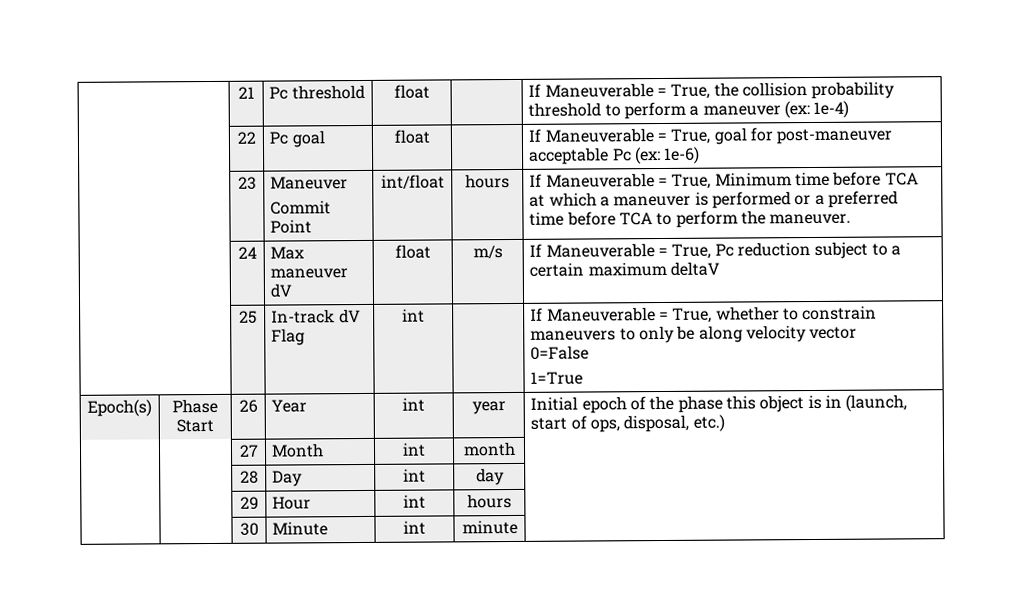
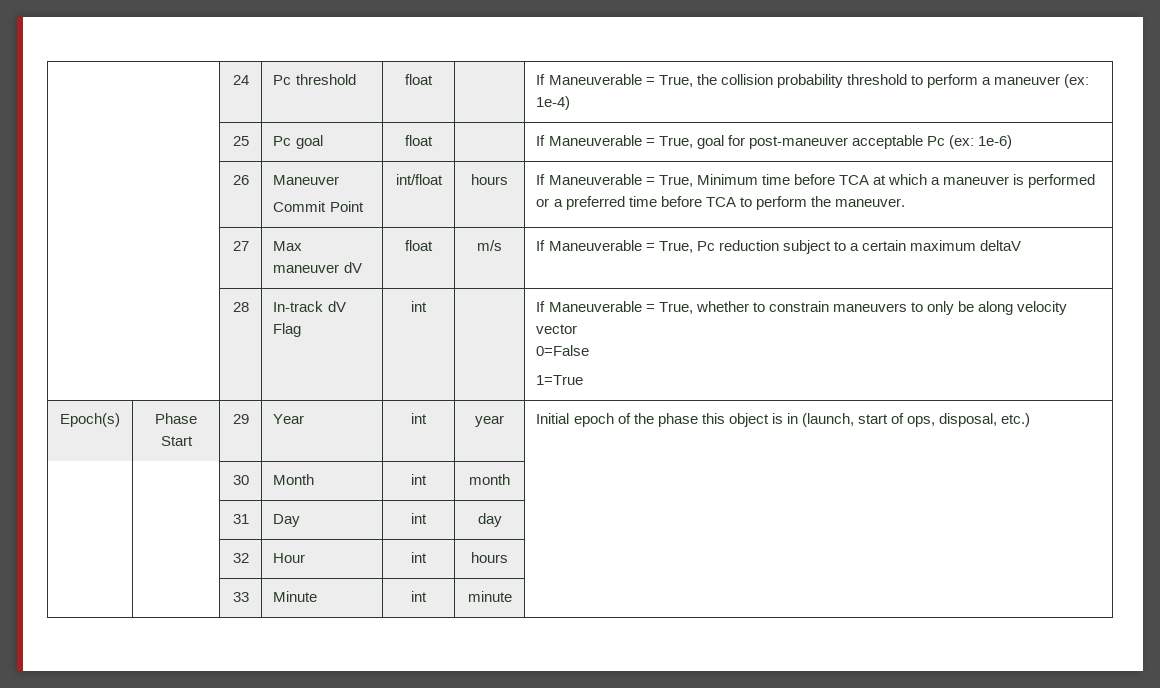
- | 21 | Pc threshold | float | | If Maneuverable = True, the collision probability threshold to perform a maneuver (ex: 1e-4)
+ | 24 | Pc threshold | float | | If Maneuverable = True, the collision probability threshold to perform a maneuver (ex: 1e-4)
- | 22 | Pc goal | float | | If Maneuverable = True, goal for post-maneuver acceptable Pc (ex: 1e-6)
+ | 25 | Pc goal | float | | If Maneuverable = True, goal for post-maneuver acceptable Pc (ex: 1e-6)
- | 23 | Maneuver
+ | 26 | Maneuver
- | 24 | Max maneuver dV | float | m/s | If Maneuverable = True, Pc reduction subject to a certain maximum deltaV
+ | 27 | Max maneuver dV | float | m/s | If Maneuverable = True, Pc reduction subject to a certain maximum deltaV
- | 25 | In-track dV Flag | int | | If Maneuverable = True, whether to constrain maneuvers to only be along velocity vector
+ | 28 | In-track dV Flag | int | | If Maneuverable = True, whether to constrain maneuvers to only be along velocity vector
- Epoch(s) | Phase Start | 26 | Year | int | year | Initial epoch of the phase this object is in (launch, start of ops, disposal, etc.)
+ Epoch(s) | Phase Start | 29 | Year | int | year | Initial epoch of the phase this object is in (launch, start of ops, disposal, etc.)
- | | 27 | Month | int | month |
+ | | 30 | Month | int | month |
- | | 28 | Day | int | day |
+ | | 31 | Day | int | day |
- | | 29 | Hour | int | hours |
+ | | 32 | Hour | int | hours |
- | | 30 | Minute | int | minute |
+ | | 33 | Minute | int | minute |

